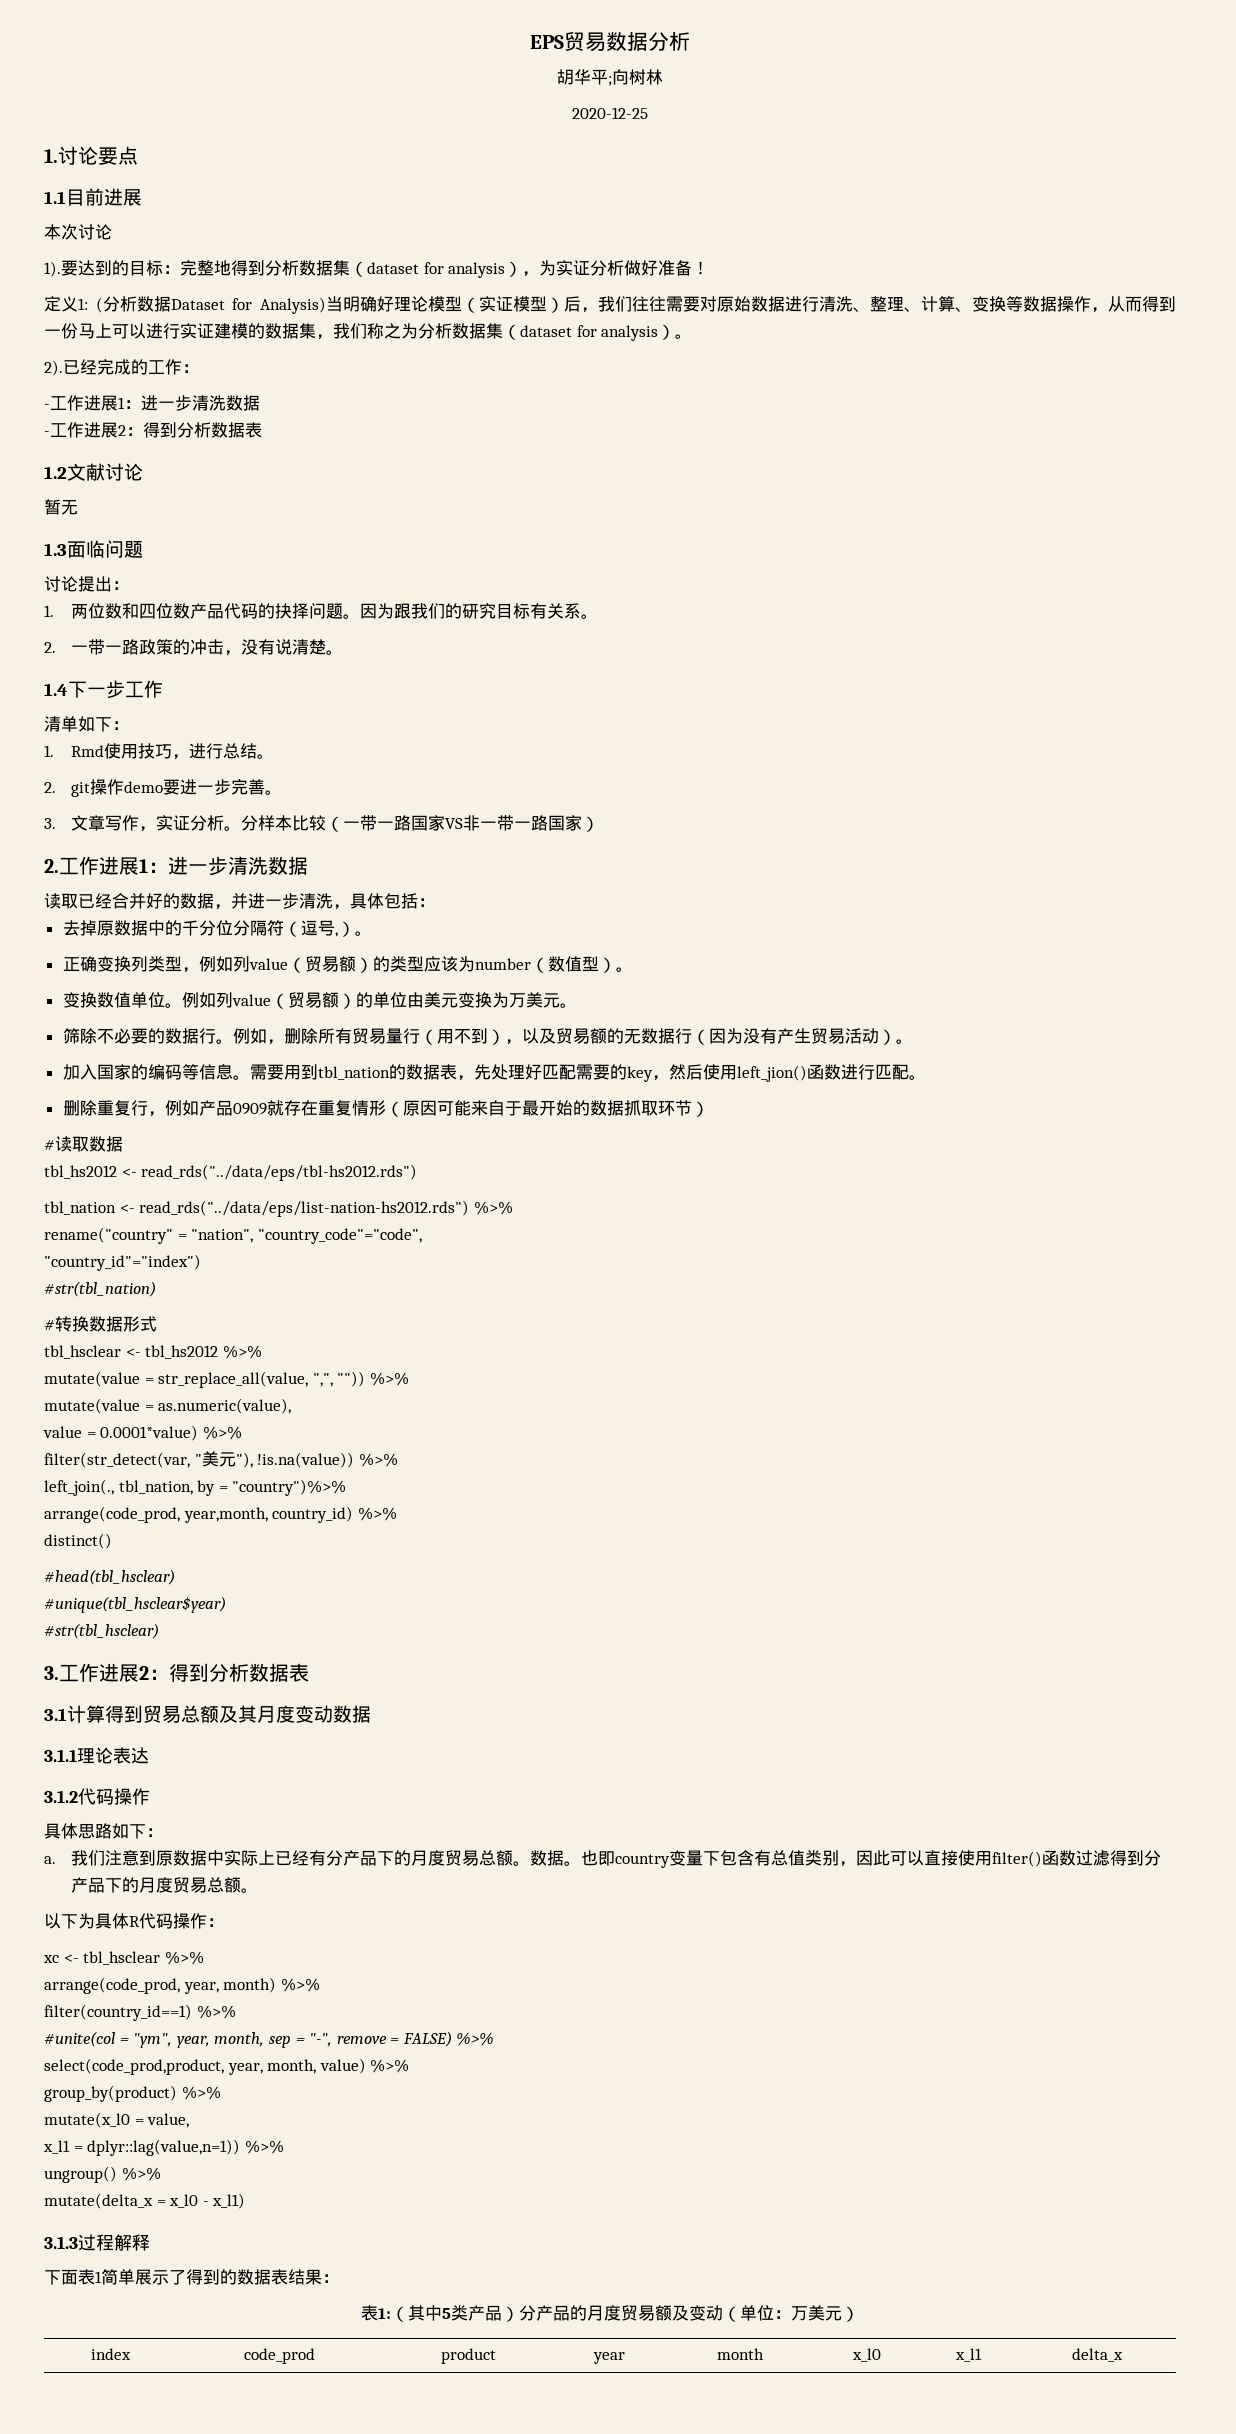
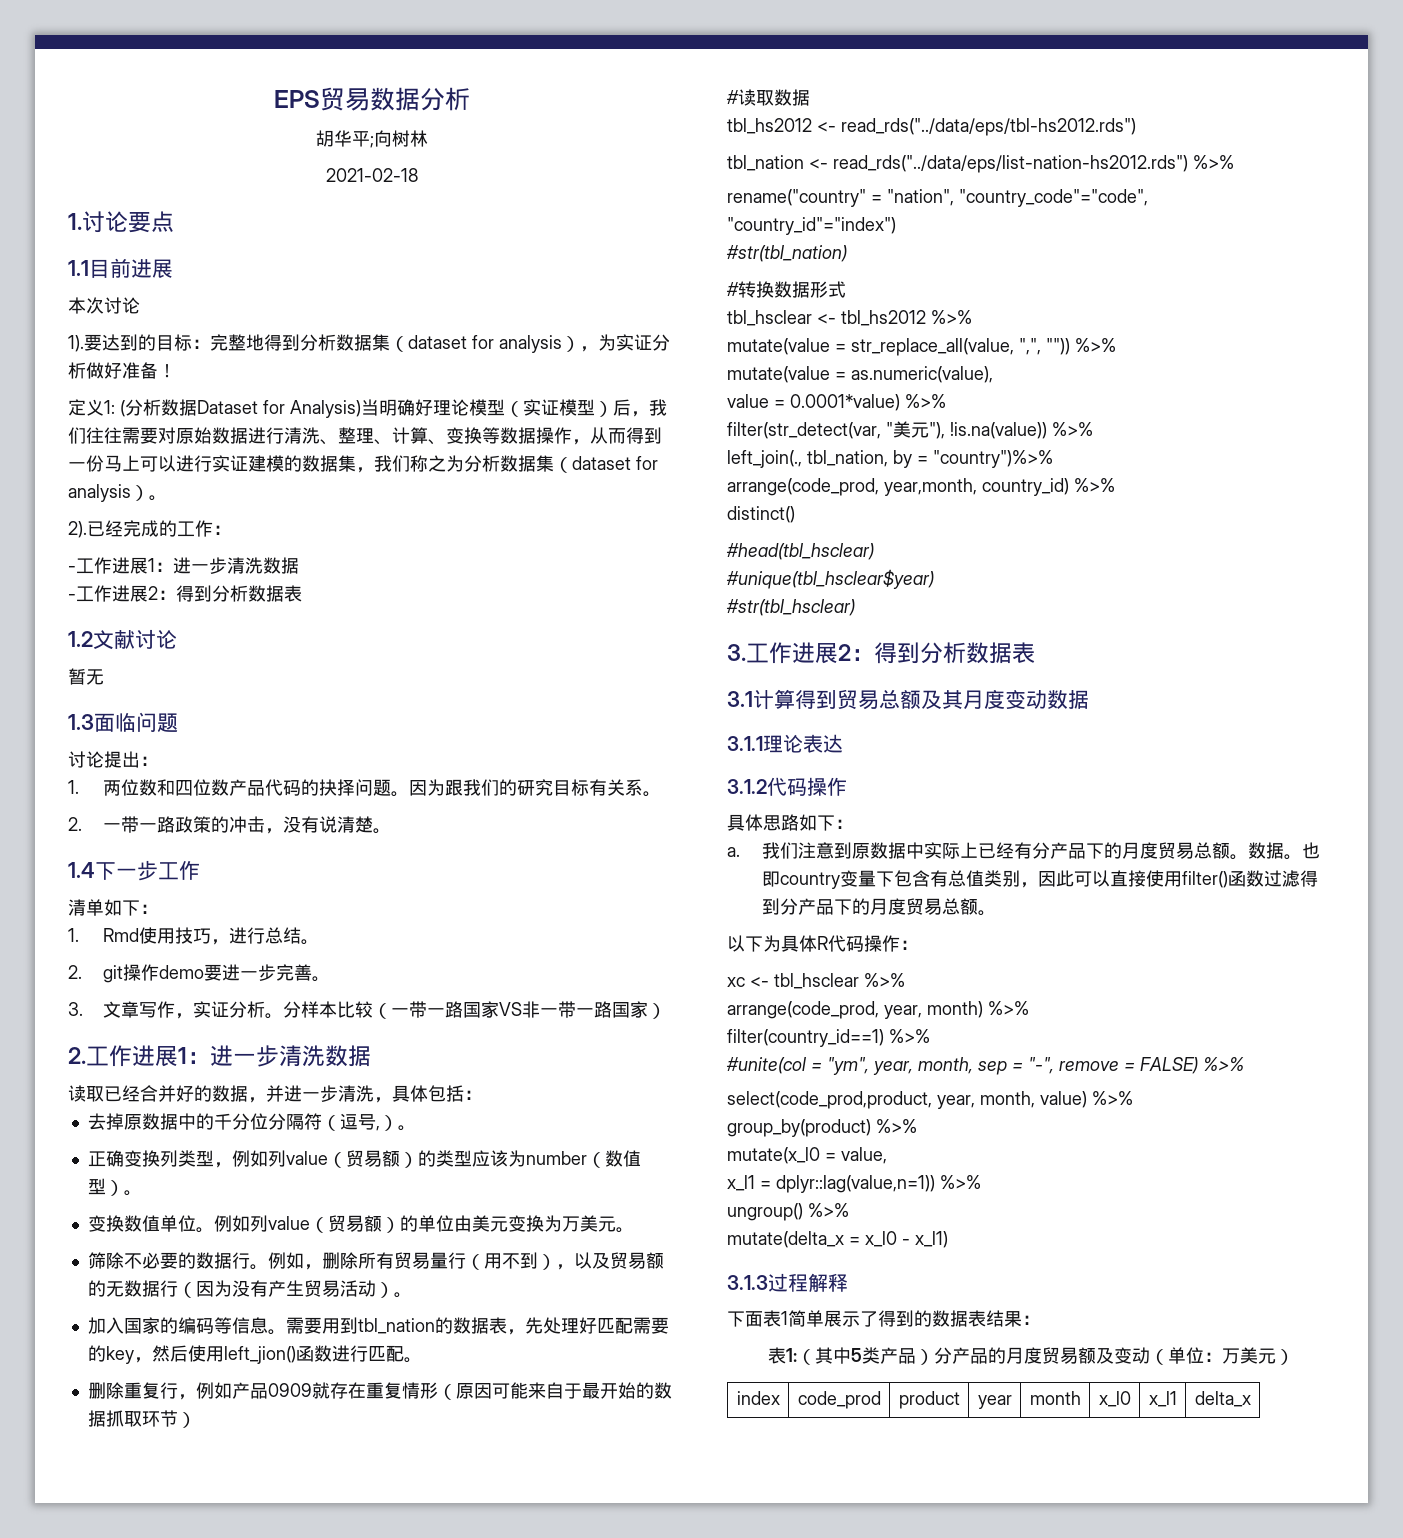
- 2020-12-25
+ 2021-02-18

